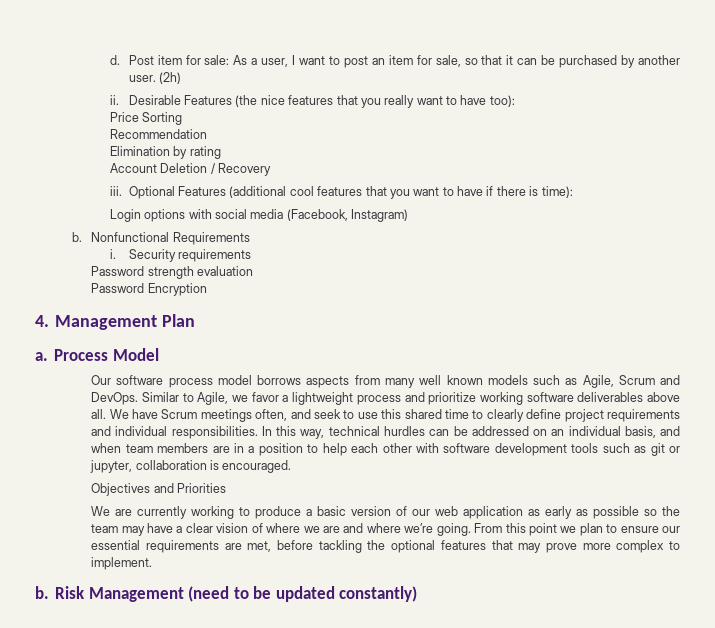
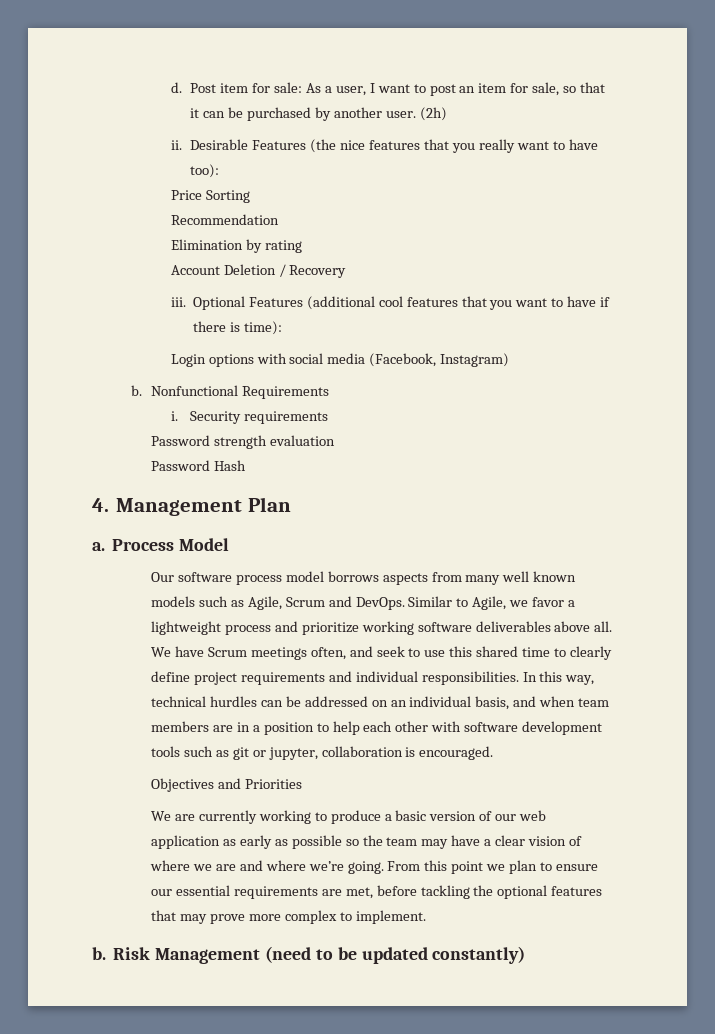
- Password Encryption
+ Password Hash

